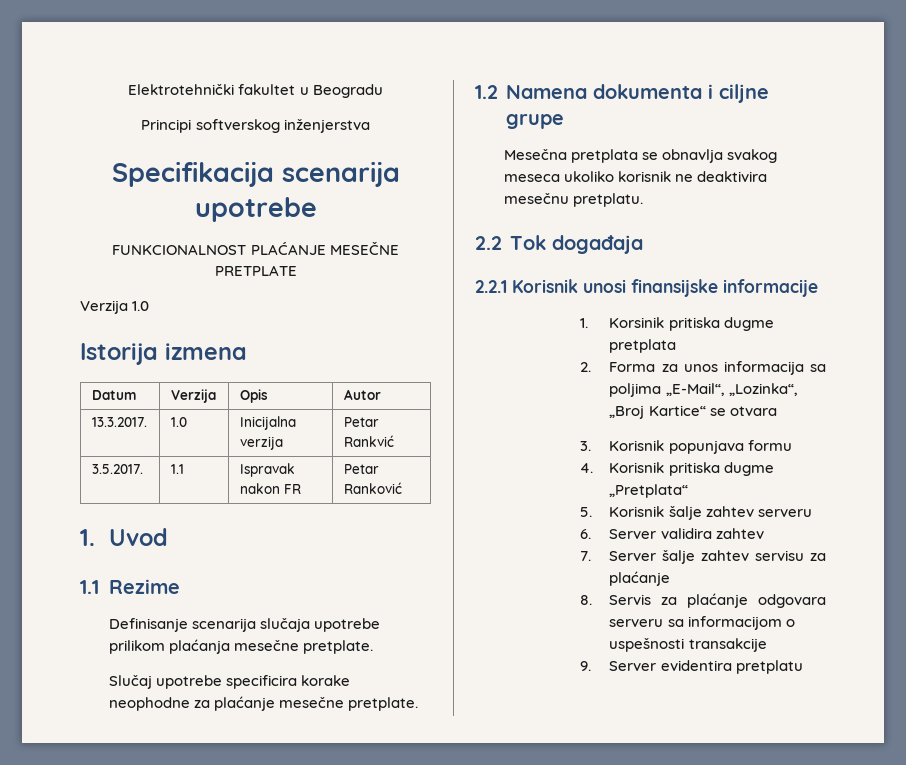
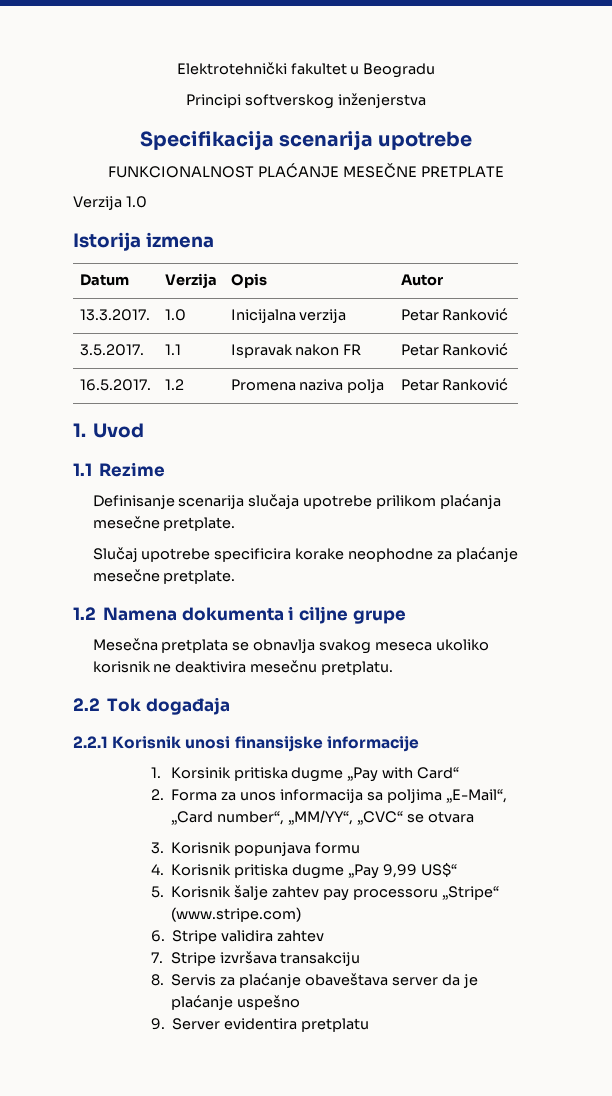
- 13.3.2017. | 1.0 | Inicijalna verzija | Petar Rankvić
+ 13.3.2017. | 1.0 | Inicijalna verzija | Petar Ranković
+ 16.5.2017. | 1.2 | Promena naziva polja | Petar Ranković
- 1. Korsinik pritiska dugme pretplata
+ 1. Korsinik pritiska dugme „Pay with Card“
- 2. Forma za unos informacija sa poljima „E-Mail“, „Lozinka“, „Broj Kartice“ se otvara
+ 2. Forma za unos informacija sa poljima „E-Mail“, „Card number“, „MM/YY“, „CVC“ se otvara
- 4. Korisnik pritiska dugme „Pretplata“
+ 4. Korisnik pritiska dugme „Pay 9,99 US$“
- 5. Korisnik šalje zahtev serveru
+ 5. Korisnik šalje zahtev pay processoru „Stripe“ (www.stripe.com)
- 6. Server validira zahtev
+ 6. Stripe validira zahtev
- 7. Server šalje zahtev servisu za plaćanje
- 8. Servis za plaćanje odgovara serveru sa informacijom o uspešnosti transakcije
+ 7. Stripe izvršava transakciju
+ 8. Servis za plaćanje obaveštava server da je plaćanje uspešno

